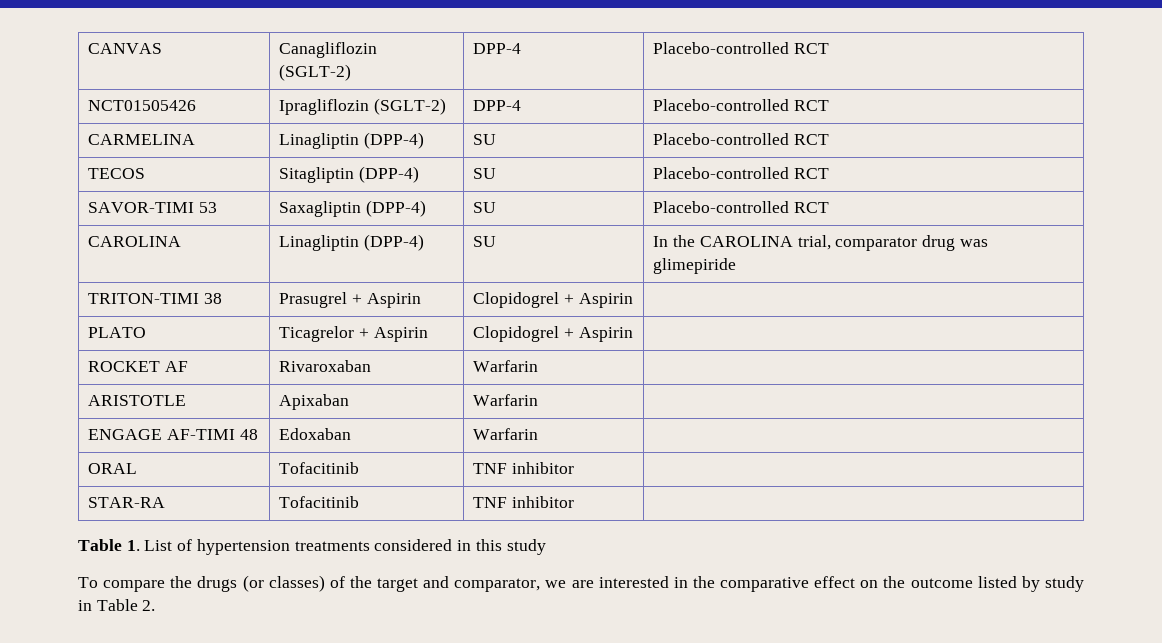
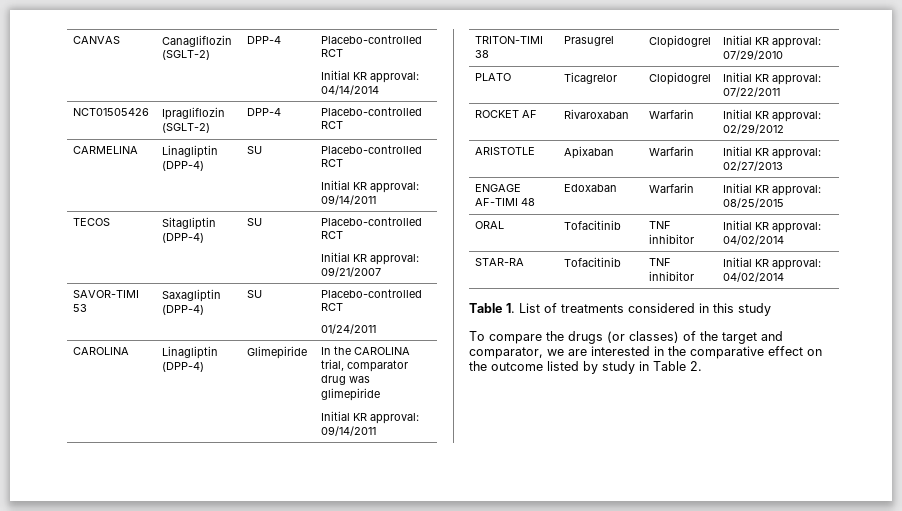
  CANVAS | Canagliflozin (SGLT-2) | DPP-4 | Placebo-controlled RCT
+ Initial KR approval: 04/14/2014
  CARMELINA | Linagliptin (DPP-4) | SU | Placebo-controlled RCT
+ Initial KR approval: 09/14/2011
  TECOS | Sitagliptin (DPP-4) | SU | Placebo-controlled RCT
+ Initial KR approval: 09/21/2007
  SAVOR-TIMI 53 | Saxagliptin (DPP-4) | SU | Placebo-controlled RCT
+ 01/24/2011
- CAROLINA | Linagliptin (DPP-4) | SU | In the CAROLINA trial, comparator drug was glimepiride
+ CAROLINA | Linagliptin (DPP-4) | Glimepiride | In the CAROLINA trial, comparator drug was glimepiride
+ Initial KR approval: 09/14/2011
- TRITON-TIMI 38 | Prasugrel + Aspirin | Clopidogrel + Aspirin |
+ TRITON-TIMI 38 | Prasugrel | Clopidogrel | Initial KR approval: 07/29/2010
- PLATO | Ticagrelor + Aspirin | Clopidogrel + Aspirin |
+ PLATO | Ticagrelor | Clopidogrel | Initial KR approval: 07/22/2011
- ROCKET AF | Rivaroxaban | Warfarin |
+ ROCKET AF | Rivaroxaban | Warfarin | Initial KR approval: 02/29/2012
- ARISTOTLE | Apixaban | Warfarin |
+ ARISTOTLE | Apixaban | Warfarin | Initial KR approval: 02/27/2013
- ENGAGE AF-TIMI 48 | Edoxaban | Warfarin |
+ ENGAGE AF-TIMI 48 | Edoxaban | Warfarin | Initial KR approval: 08/25/2015
- ORAL | Tofacitinib | TNF inhibitor |
+ ORAL | Tofacitinib | TNF inhibitor | Initial KR approval: 04/02/2014
- STAR-RA | Tofacitinib | TNF inhibitor |
+ STAR-RA | Tofacitinib | TNF inhibitor | Initial KR approval: 04/02/2014
- Table 1. List of hypertension treatments considered in this study
+ Table 1. List of treatments considered in this study

